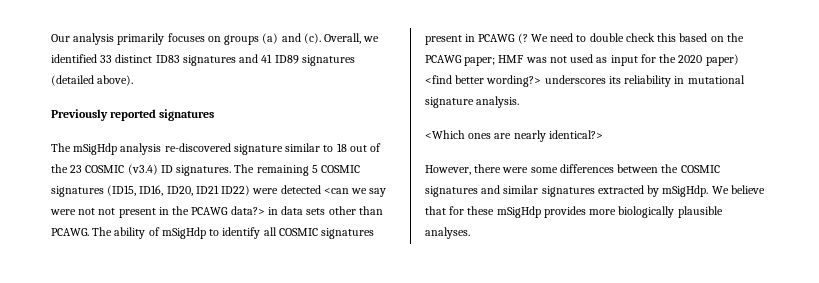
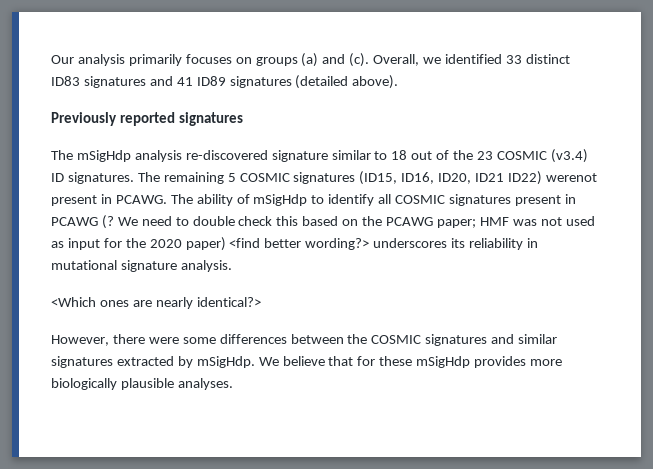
- The remaining 5 COSMIC signatures (ID15, ID16, ID20, ID21 ID22) were detected <can we say were not not present in the PCAWG data?> in data sets other than PCAWG.
+ The remaining 5 COSMIC signatures (ID15, ID16, ID20, ID21 ID22) werenot present in PCAWG.

